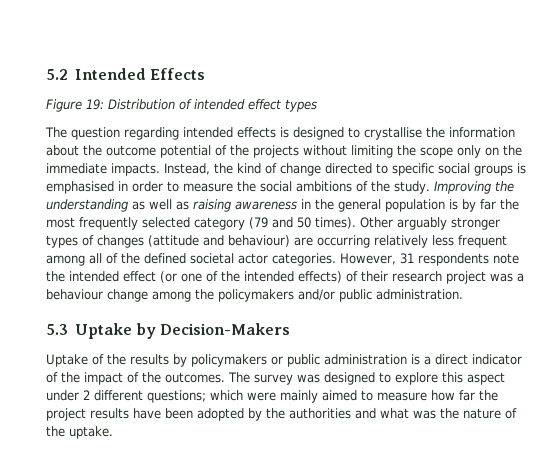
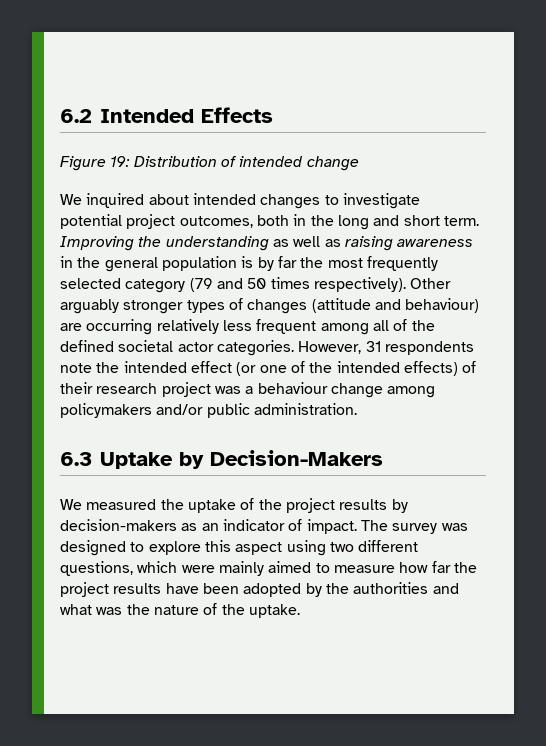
- 5.2 Intended Effects
+ 6.2 Intended Effects
- Figure 19: Distribution of intended effect types
- The question regarding intended effects is designed to crystallise the information about the outcome potential of the projects without limiting the scope only on the immediate impacts. Instead, the kind of change directed to specific social groups is emphasised in order to measure the social ambitions of the study.
+ Figure 19: Distribution of intended change
+ We inquired about intended changes to investigate potential project outcomes, both in the long and short term.
- Improving the understanding as well as raising awareness in the general population is by far the most frequently selected category (79 and 50 times).
+ Improving the understanding as well as raising awareness in the general population is by far the most frequently selected category (79 and 50 times respectively).
- However, 31 respondents note the intended effect (or one of the intended effects) of their research project was a behaviour change among the policymakers and/or public administration.
+ However, 31 respondents note the intended effect (or one of the intended effects) of their research project was a behaviour change among policymakers and/or public administration.
- 5.3 Uptake by Decision-Makers
+ 6.3 Uptake by Decision-Makers
- Uptake of the results by policymakers or public administration is a direct indicator of the impact of the outcomes.
+ We measured the uptake of the project results by decision-makers as an indicator of impact.
- The survey was designed to explore this aspect under 2 different questions; which were mainly aimed to measure how far the project results have been adopted by the authorities and what was the nature of the uptake.
+ The survey was designed to explore this aspect using two different questions, which were mainly aimed to measure how far the project results have been adopted by the authorities and what was the nature of the uptake.

